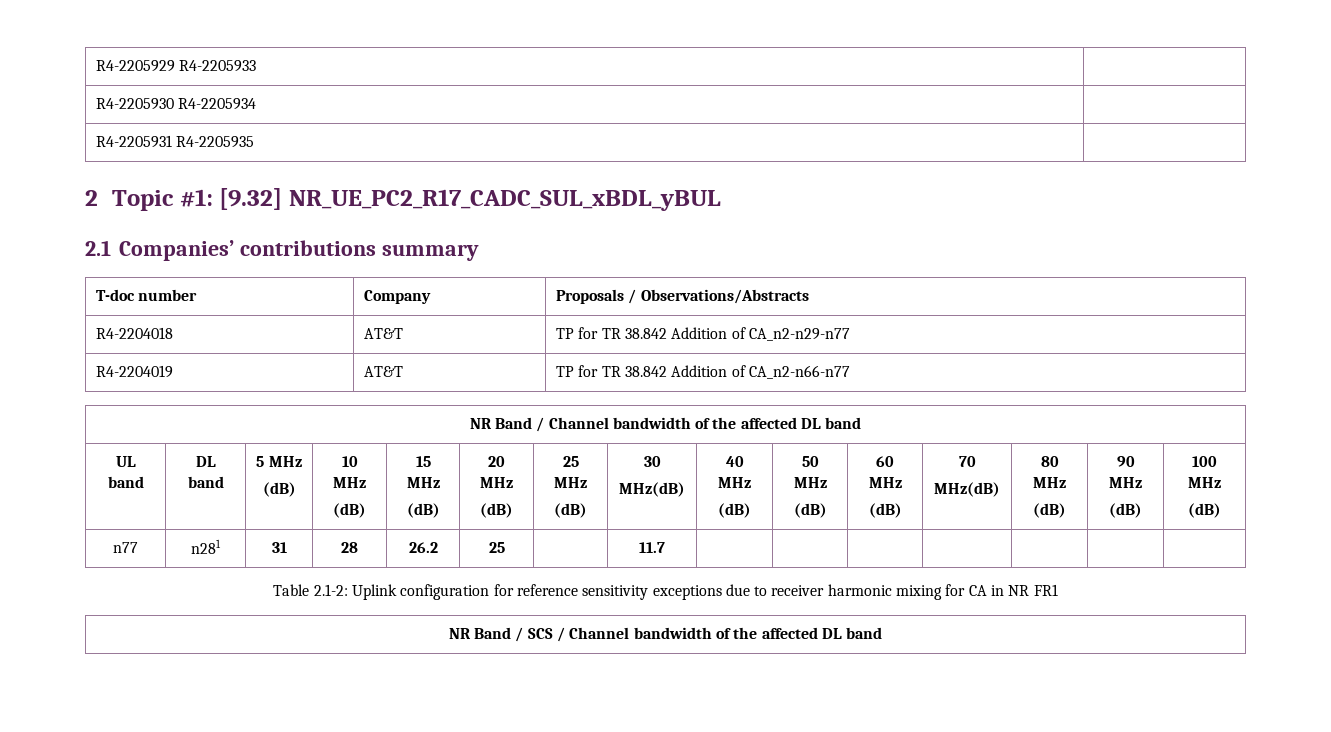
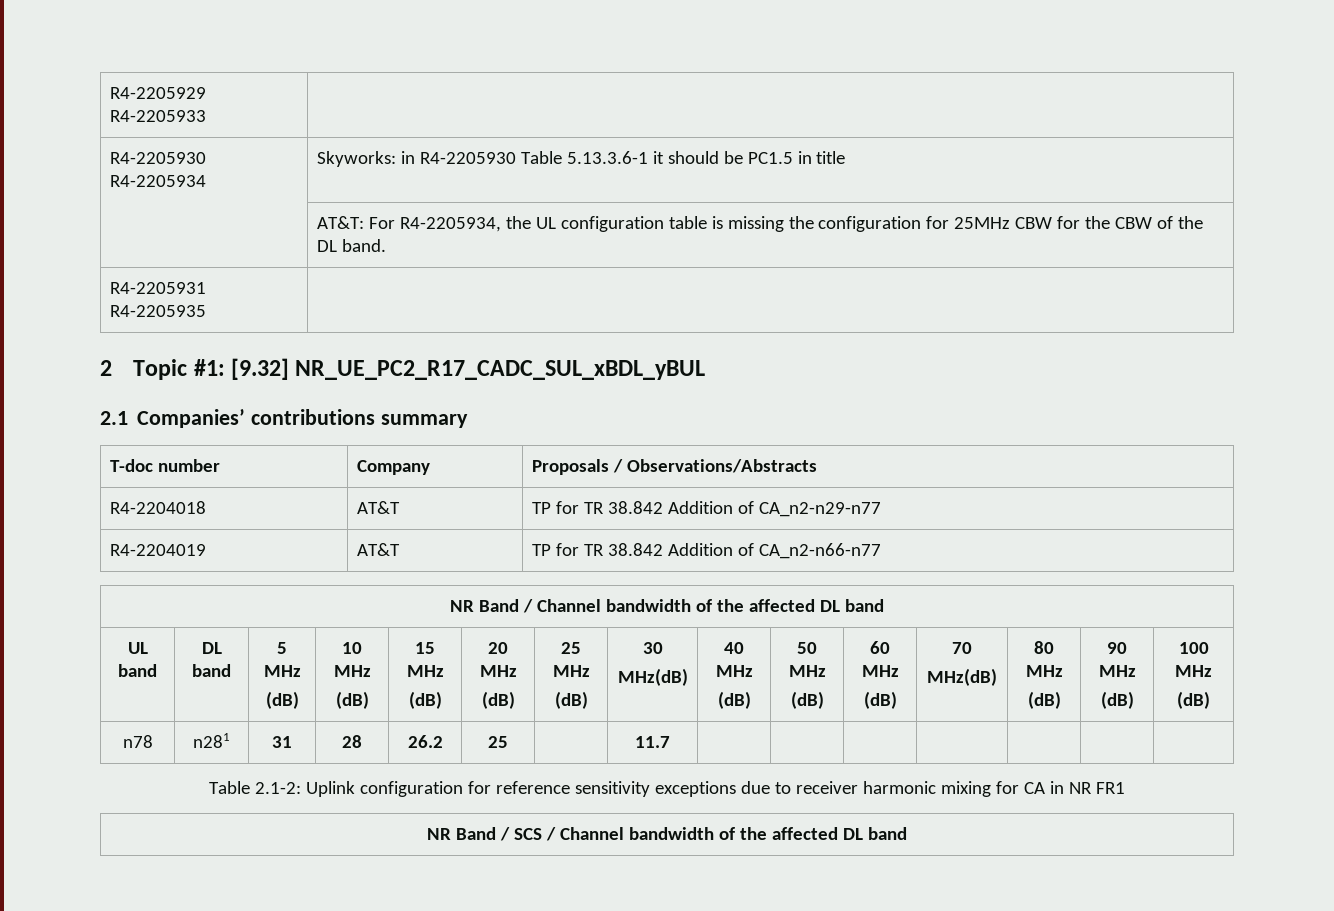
- R4-2205930 R4-2205934 |
+ R4-2205930 R4-2205934 | Skyworks: in R4-2205930 Table 5.13.3.6-1 it should be PC1.5 in title
+ | AT&T: For R4-2205934, the UL configuration table is missing the configuration for 25MHz CBW for the CBW of the DL band.
- n77 | n281 | 31 | 28 | 26.2 | 25 | | 11.7 | | | | | | |
+ n78 | n281 | 31 | 28 | 26.2 | 25 | | 11.7 | | | | | | |

